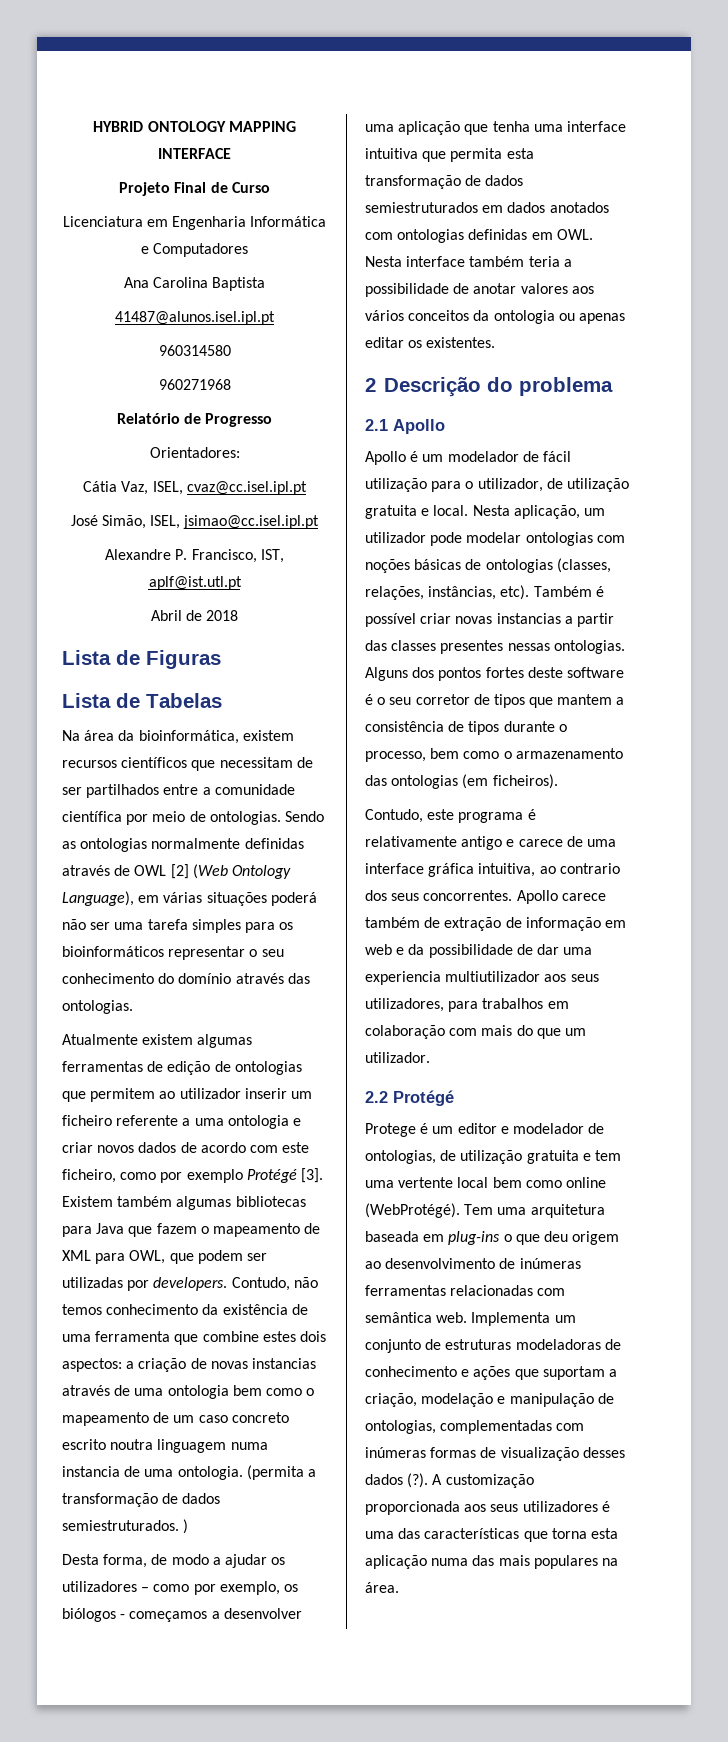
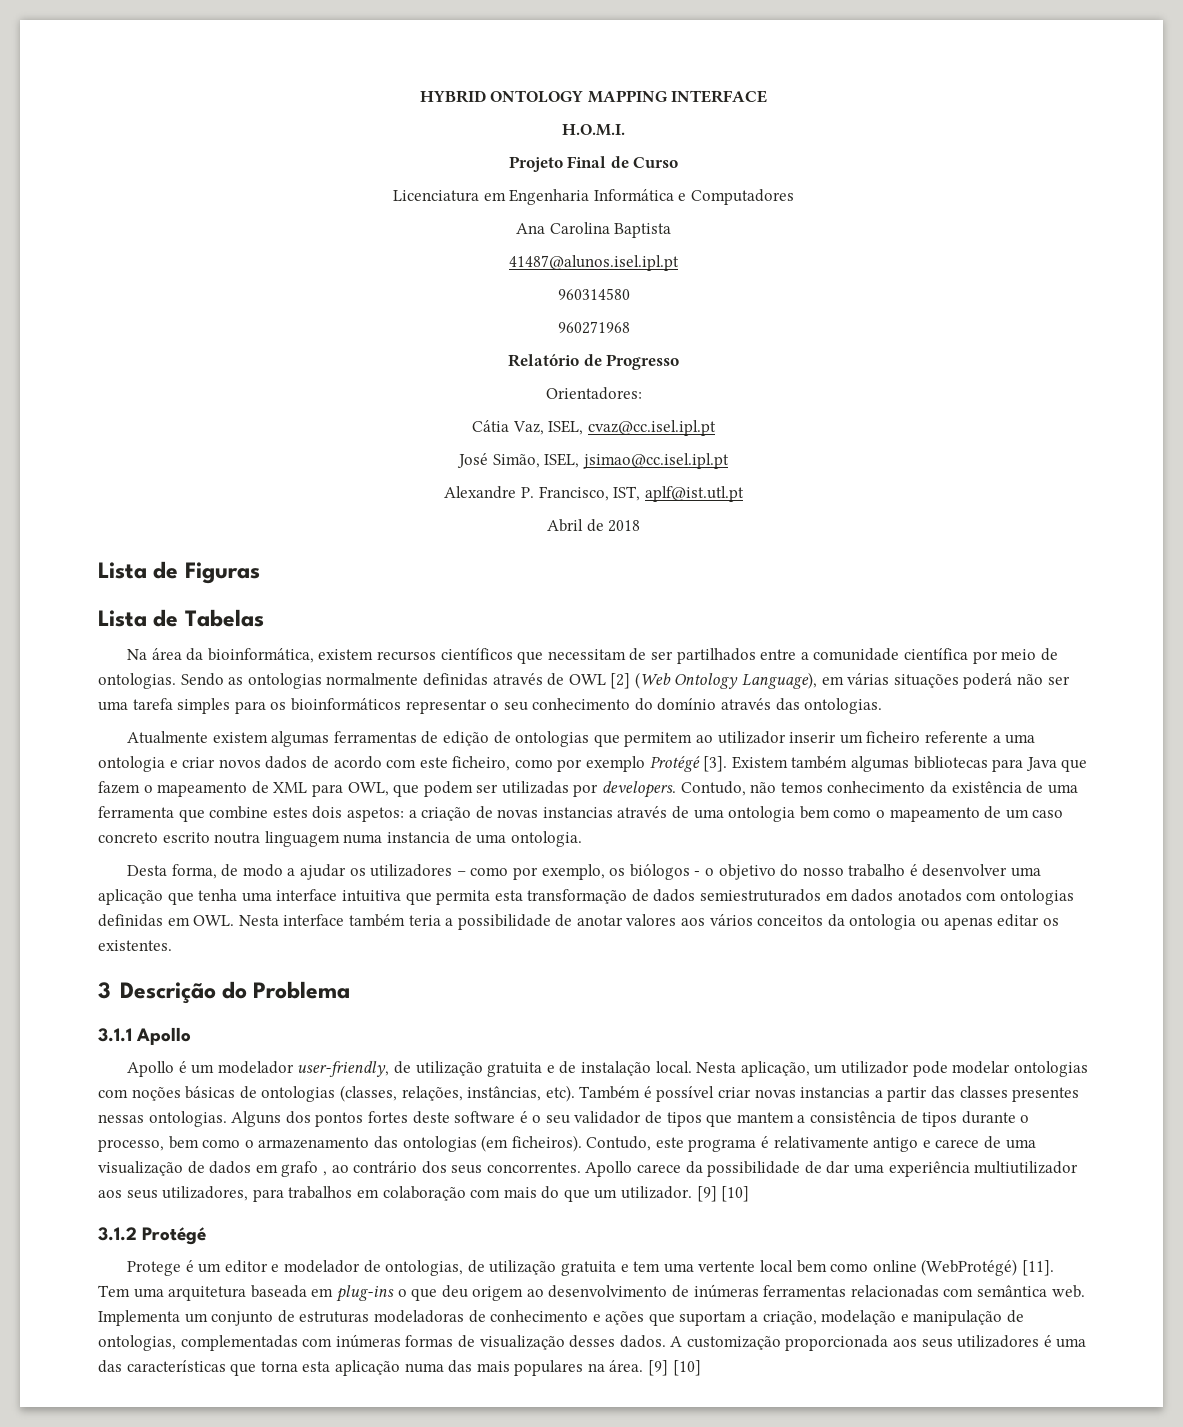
+ H.O.M.I.
- Contudo, não temos conhecimento da existência de uma ferramenta que combine estes dois aspectos: a criação de novas instancias através de uma ontologia bem como o mapeamento de um caso concreto escrito noutra linguagem numa instancia de uma ontologia. (permita a transformação de dados semiestruturados. )
+ Contudo, não temos conhecimento da existência de uma ferramenta que combine estes dois aspetos: a criação de novas instancias através de uma ontologia bem como o mapeamento de um caso concreto escrito noutra linguagem numa instancia de uma ontologia.
- Desta forma, de modo a ajudar os utilizadores – como por exemplo, os biólogos - começamos a desenvolver uma aplicação que tenha uma interface intuitiva que permita esta transformação de dados semiestruturados em dados anotados com ontologias definidas em OWL. Nesta interface também teria a possibilidade de anotar valores aos vários conceitos da ontologia ou apenas editar os existentes.
+ Desta forma, de modo a ajudar os utilizadores – como por exemplo, os biólogos - o objetivo do nosso trabalho é desenvolver uma aplicação que tenha uma interface intuitiva que permita esta transformação de dados semiestruturados em dados anotados com ontologias definidas em OWL. Nesta interface também teria a possibilidade de anotar valores aos vários conceitos da ontologia ou apenas editar os existentes.
- 2 Descrição do problema
- 2.1 Apollo
+ 3 Descrição do Problema
+ 3.1.1 Apollo
- Apollo é um modelador de fácil utilização para o utilizador, de utilização gratuita e local.
+ Apollo é um modelador user-friendly, de utilização gratuita e de instalação local.
- Alguns dos pontos fortes deste software é o seu corretor de tipos que mantem a consistência de tipos durante o processo, bem como o armazenamento das ontologias (em ficheiros).
- Contudo, este programa é relativamente antigo e carece de uma interface gráfica intuitiva, ao contrario dos seus concorrentes.
+ Alguns dos pontos fortes deste software é o seu validador de tipos que mantem a consistência de tipos durante o processo, bem como o armazenamento das ontologias (em ficheiros). Contudo, este programa é relativamente antigo e carece de uma visualização de dados em grafo , ao contrário dos seus concorrentes.
- Apollo carece também de extração de informação em web e da possibilidade de dar uma experiencia multiutilizador aos seus utilizadores, para trabalhos em colaboração com mais do que um utilizador.
- 2.2 Protégé
+ Apollo carece da possibilidade de dar uma experiência multiutilizador aos seus utilizadores, para trabalhos em colaboração com mais do que um utilizador. [9] [10]
+ 3.1.2 Protégé
- Protege é um editor e modelador de ontologias, de utilização gratuita e tem uma vertente local bem como online (WebProtégé).
+ Protege é um editor e modelador de ontologias, de utilização gratuita e tem uma vertente local bem como online (WebProtégé) [11].
- Implementa um conjunto de estruturas modeladoras de conhecimento e ações que suportam a criação, modelação e manipulação de ontologias, complementadas com inúmeras formas de visualização desses dados (?).
+ Implementa um conjunto de estruturas modeladoras de conhecimento e ações que suportam a criação, modelação e manipulação de ontologias, complementadas com inúmeras formas de visualização desses dados.
- A customização proporcionada aos seus utilizadores é uma das características que torna esta aplicação numa das mais populares na área.
+ A customização proporcionada aos seus utilizadores é uma das características que torna esta aplicação numa das mais populares na área. [9] [10]

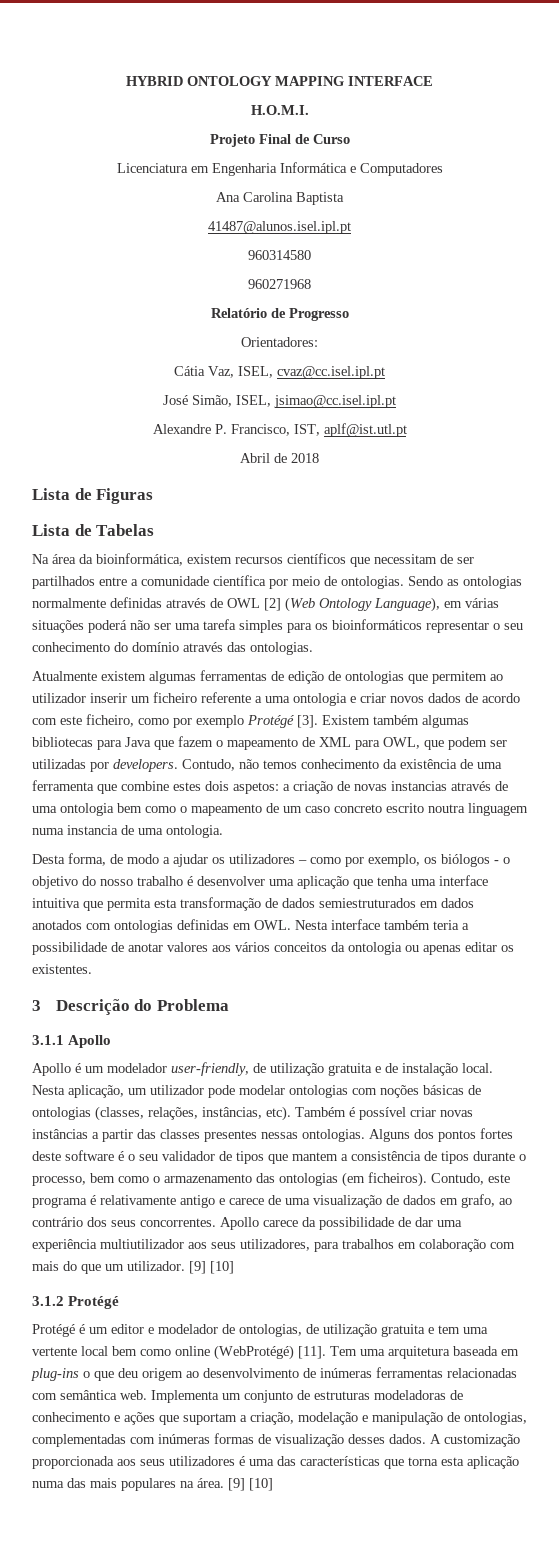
- Também é possível criar novas instancias a partir das classes presentes nessas ontologias.
+ Também é possível criar novas instâncias a partir das classes presentes nessas ontologias.
- Contudo, este programa é relativamente antigo e carece de uma visualização de dados em grafo , ao contrário dos seus concorrentes.
+ Contudo, este programa é relativamente antigo e carece de uma visualização de dados em grafo, ao contrário dos seus concorrentes.
- Protege é um editor e modelador de ontologias, de utilização gratuita e tem uma vertente local bem como online (WebProtégé) [11].
+ Protégé é um editor e modelador de ontologias, de utilização gratuita e tem uma vertente local bem como online (WebProtégé) [11].

